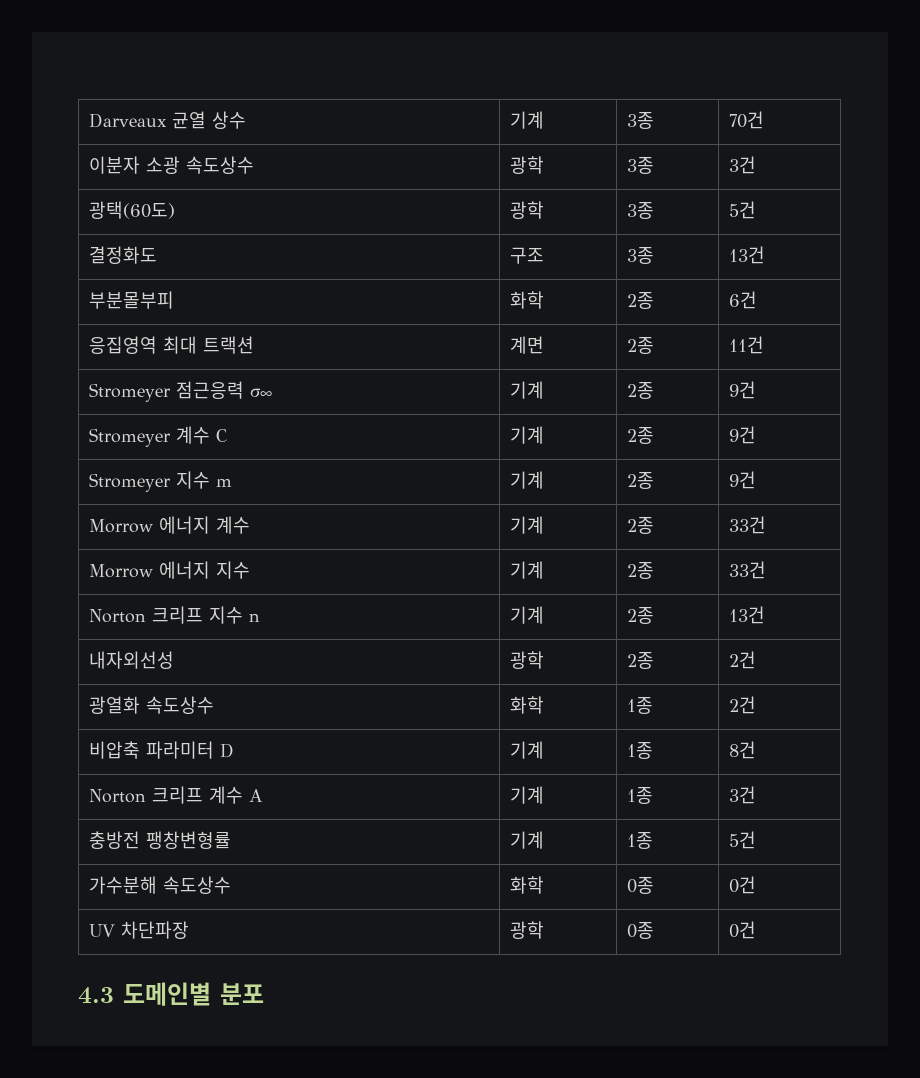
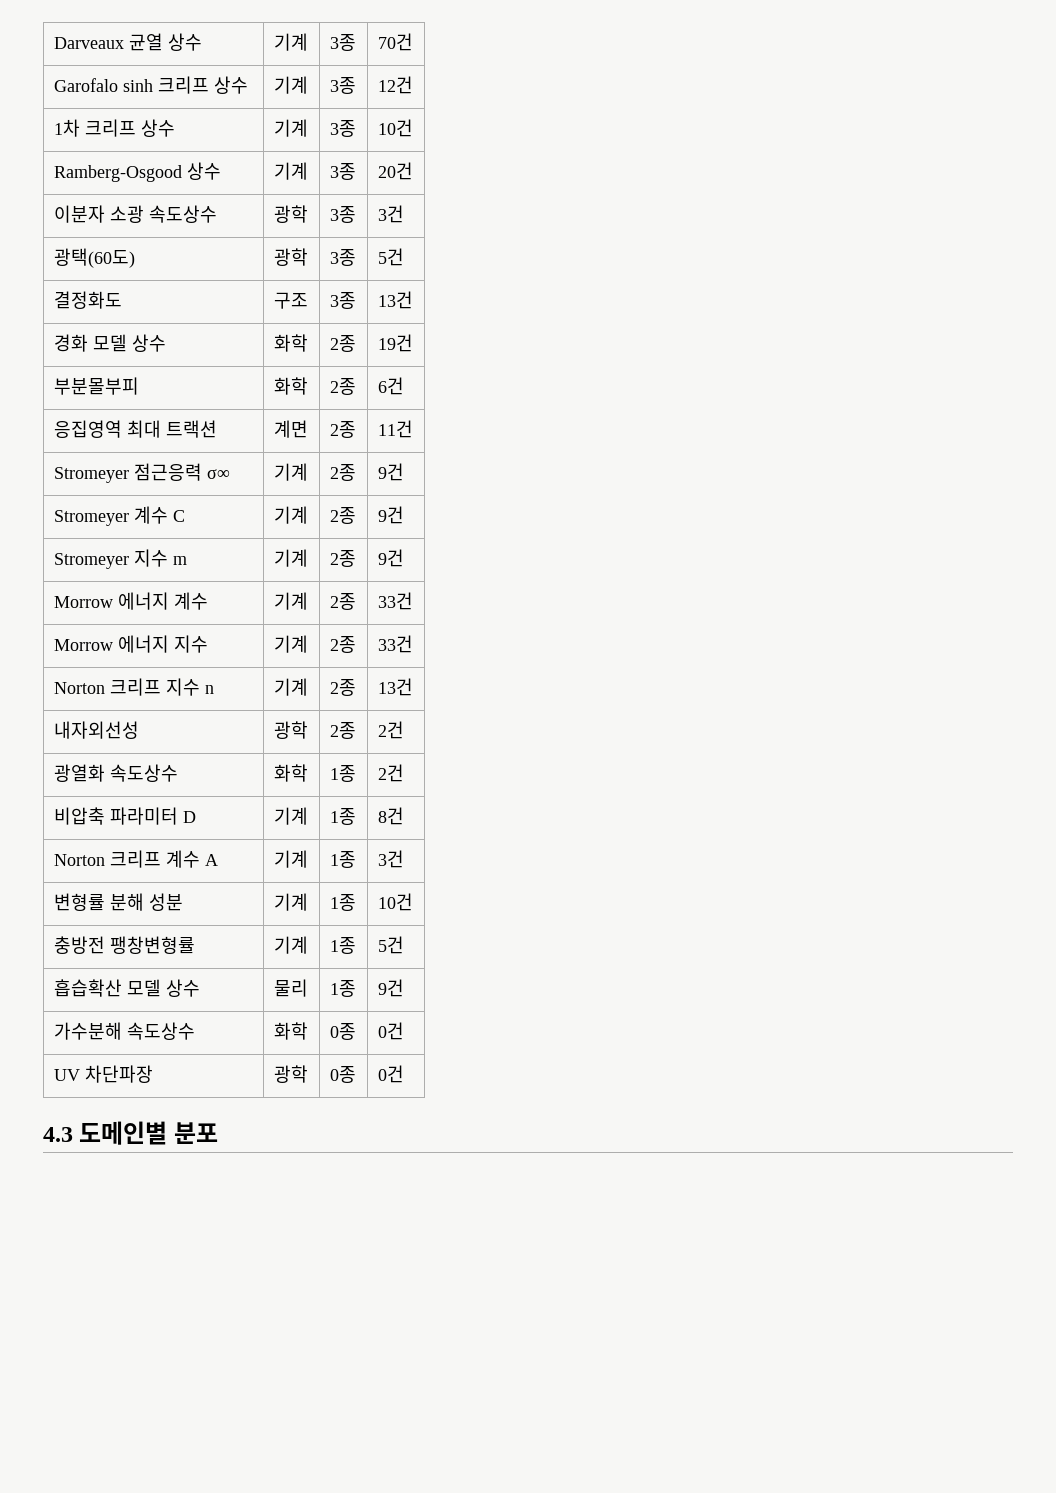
+ Garofalo sinh 크리프 상수 | 기계 | 3종 | 12건
+ 1차 크리프 상수 | 기계 | 3종 | 10건
+ Ramberg-Osgood 상수 | 기계 | 3종 | 20건
+ 경화 모델 상수 | 화학 | 2종 | 19건
+ 변형률 분해 성분 | 기계 | 1종 | 10건
+ 흡습확산 모델 상수 | 물리 | 1종 | 9건

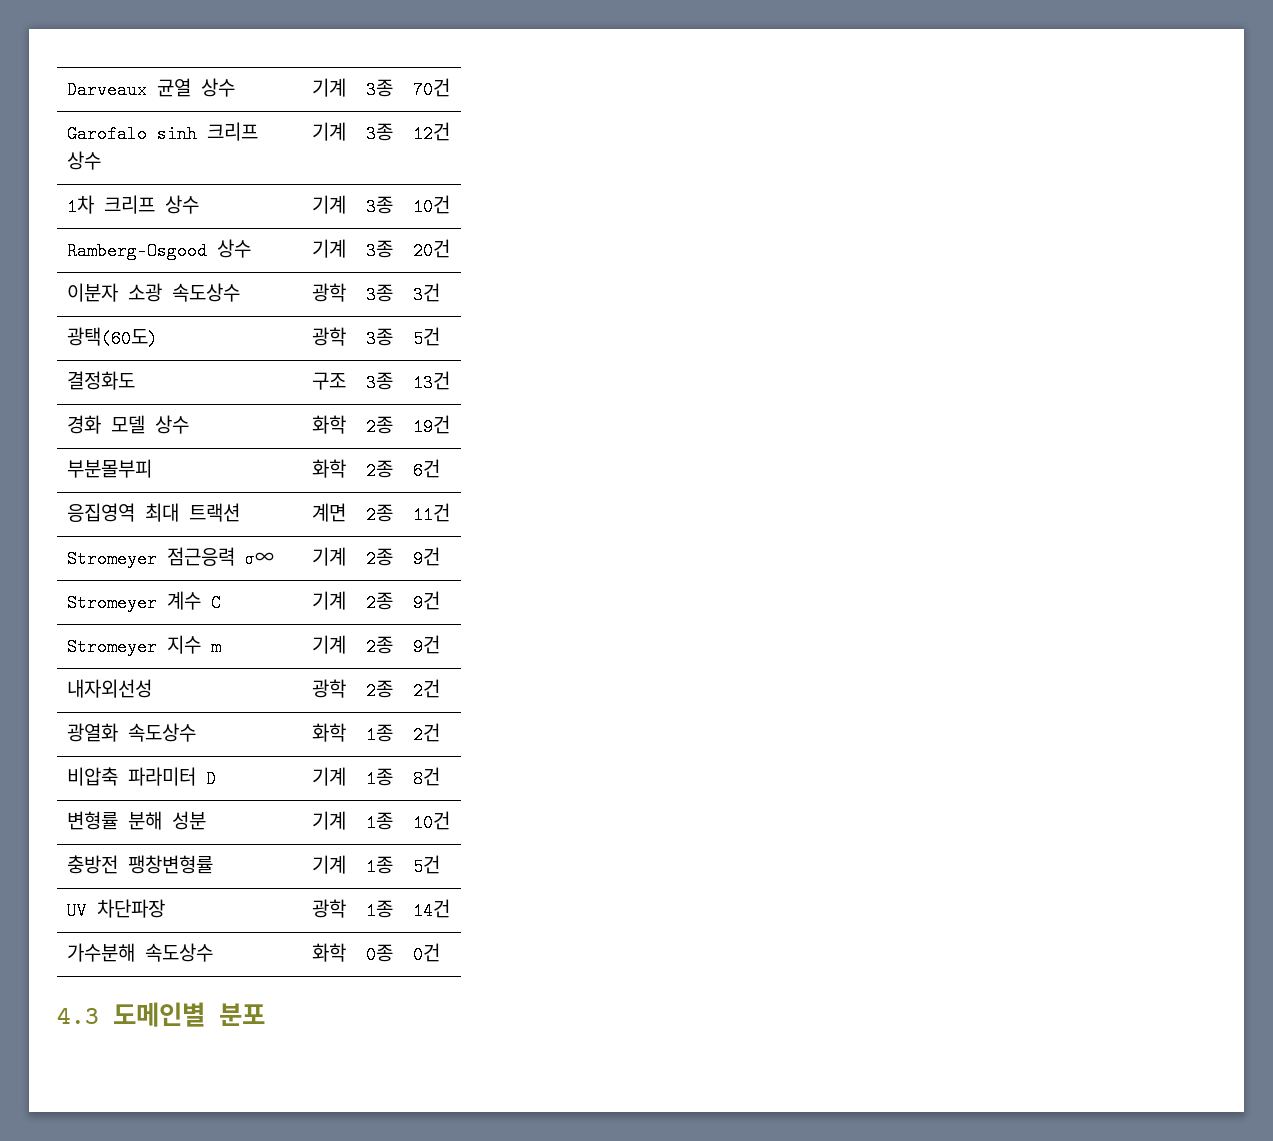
- Morrow 에너지 계수 | 기계 | 2종 | 33건
- Morrow 에너지 지수 | 기계 | 2종 | 33건
- Norton 크리프 지수 n | 기계 | 2종 | 13건
- Norton 크리프 계수 A | 기계 | 1종 | 3건
- 흡습확산 모델 상수 | 물리 | 1종 | 9건
+ UV 차단파장 | 광학 | 1종 | 14건
- UV 차단파장 | 광학 | 0종 | 0건

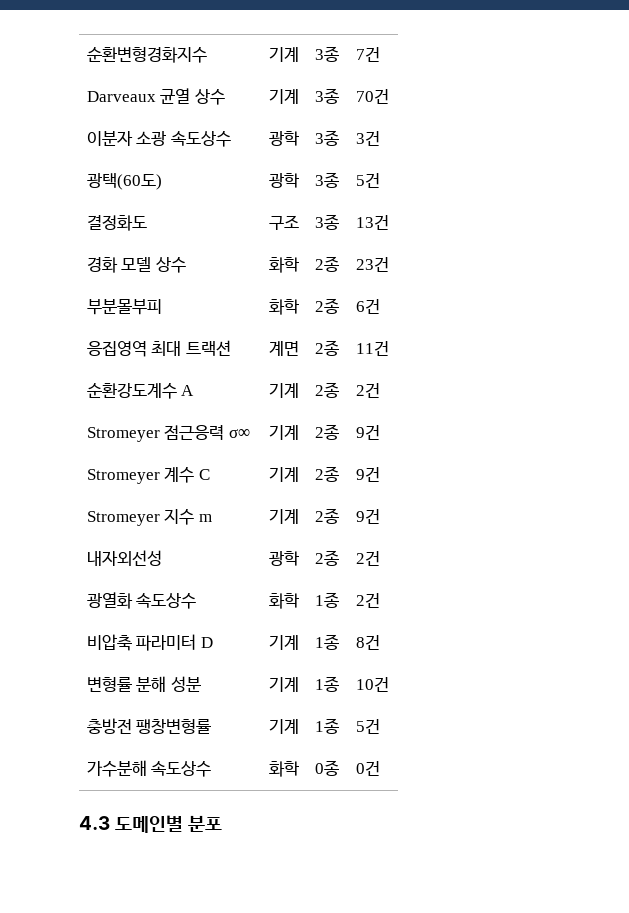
+ 순환변형경화지수 | 기계 | 3종 | 7건
- Garofalo sinh 크리프 상수 | 기계 | 3종 | 12건
- 1차 크리프 상수 | 기계 | 3종 | 10건
- Ramberg-Osgood 상수 | 기계 | 3종 | 20건
- 경화 모델 상수 | 화학 | 2종 | 19건
+ 경화 모델 상수 | 화학 | 2종 | 23건
+ 순환강도계수 A | 기계 | 2종 | 2건
- UV 차단파장 | 광학 | 1종 | 14건

